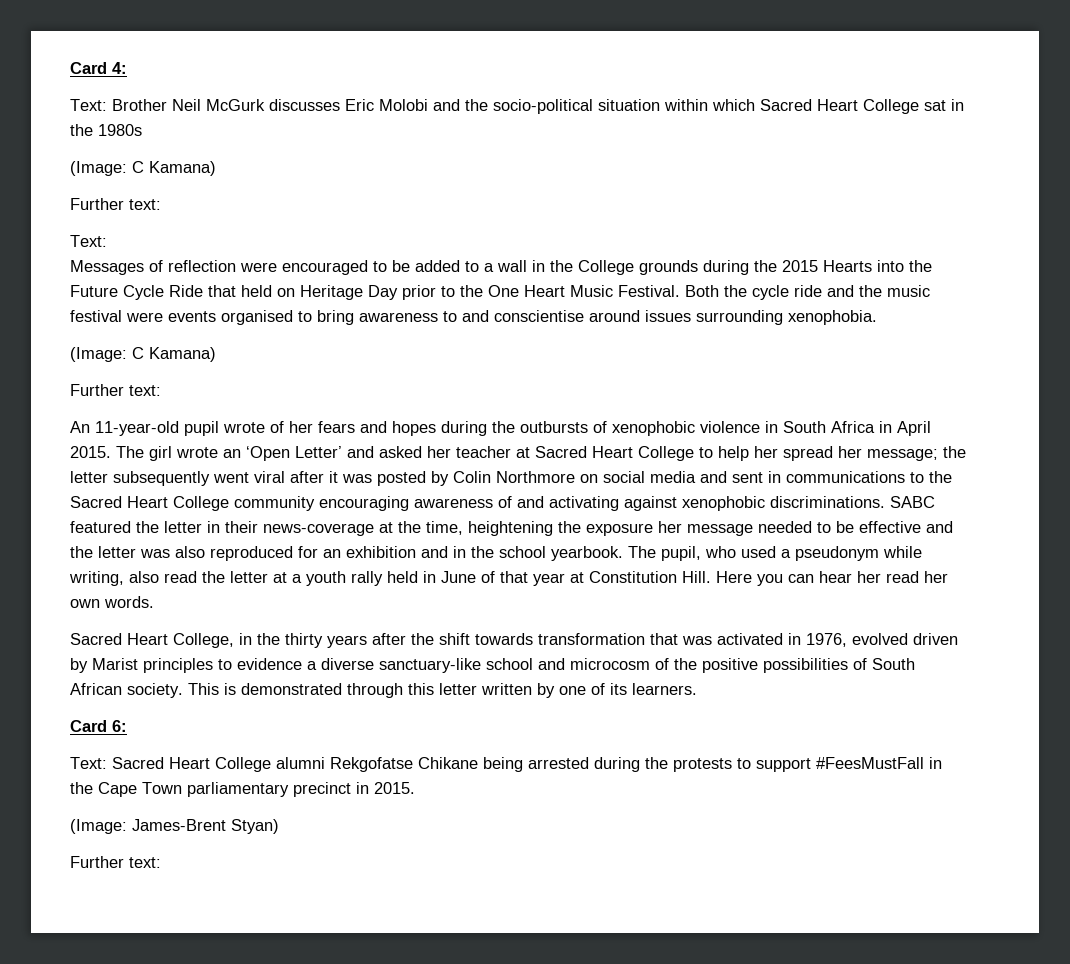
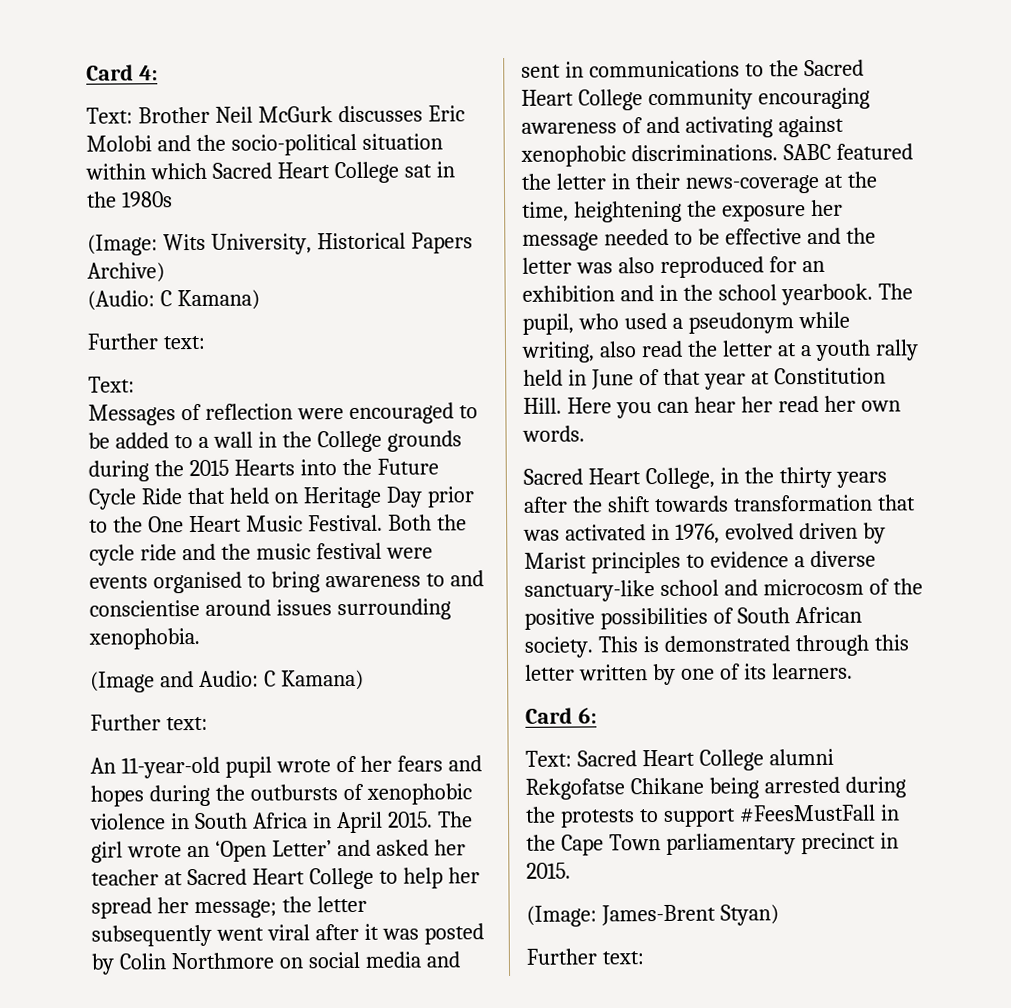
  Text: Brother Neil McGurk discusses Eric Molobi and the socio-political situation within which Sacred Heart College sat in the 1980s
- (Image: C Kamana)
+ (Image: Wits University, Historical Papers Archive)
+ (Audio: C Kamana)
  Both the cycle ride and the music festival were events organised to bring awareness to and conscientise around issues surrounding xenophobia.
- (Image: C Kamana)
+ (Image and Audio: C Kamana)

